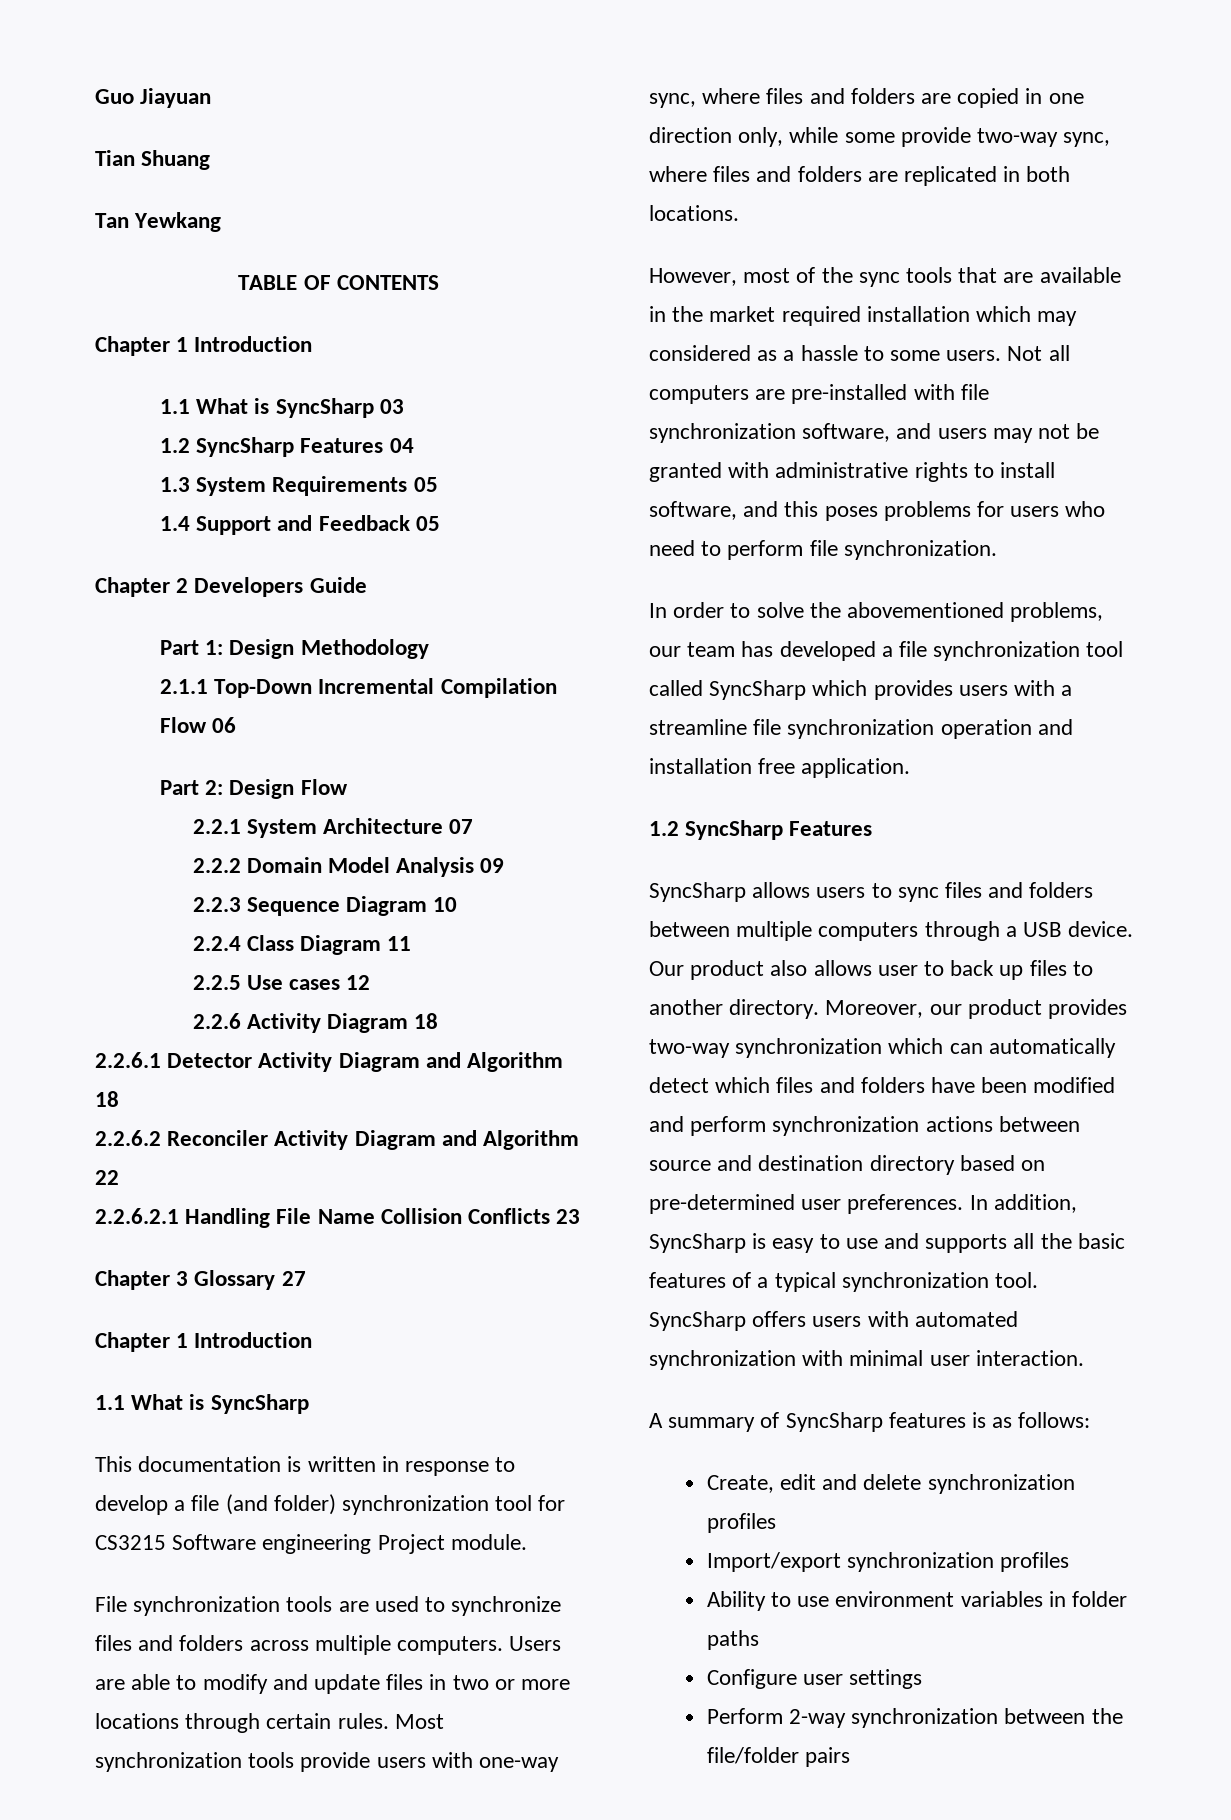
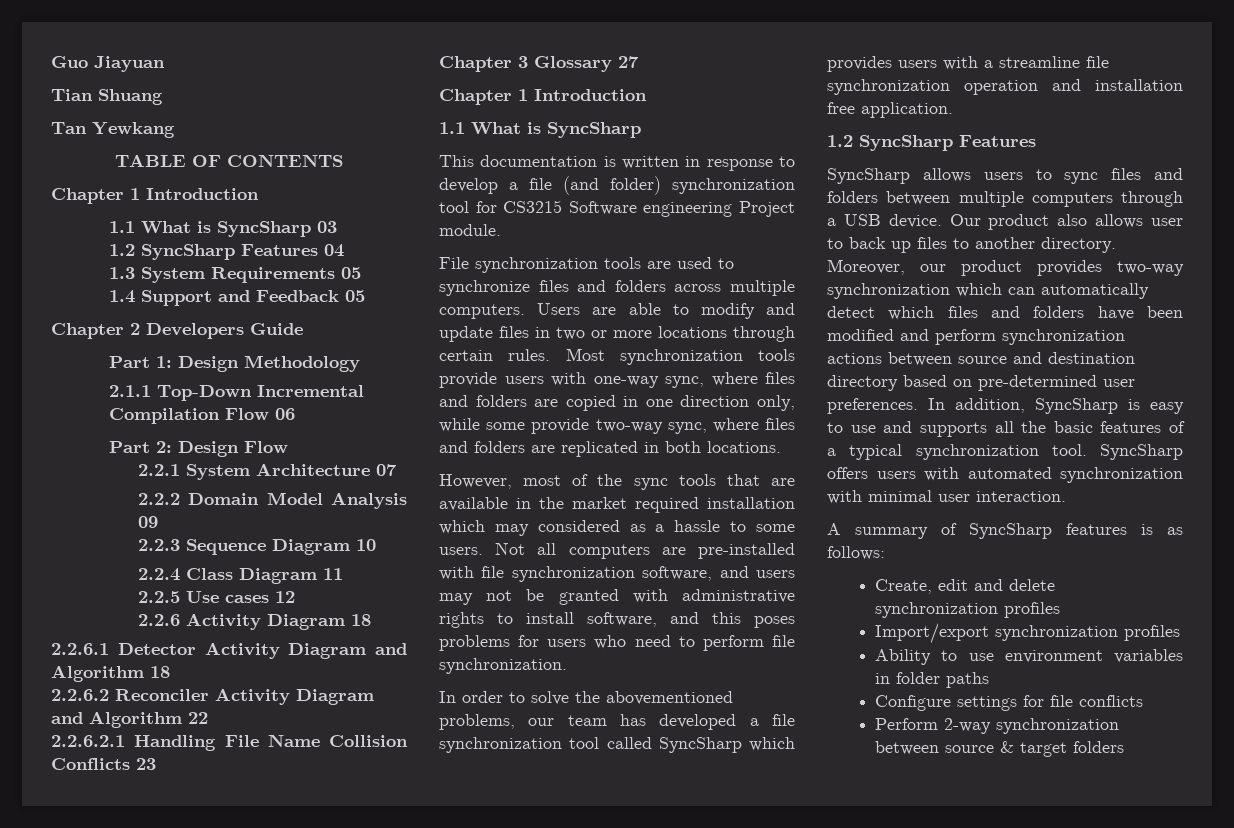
- Configure user settings
+ Configure settings for file conflicts
- Perform 2-way synchronization between the file/folder pairs
+ Perform 2-way synchronization between source & target folders

